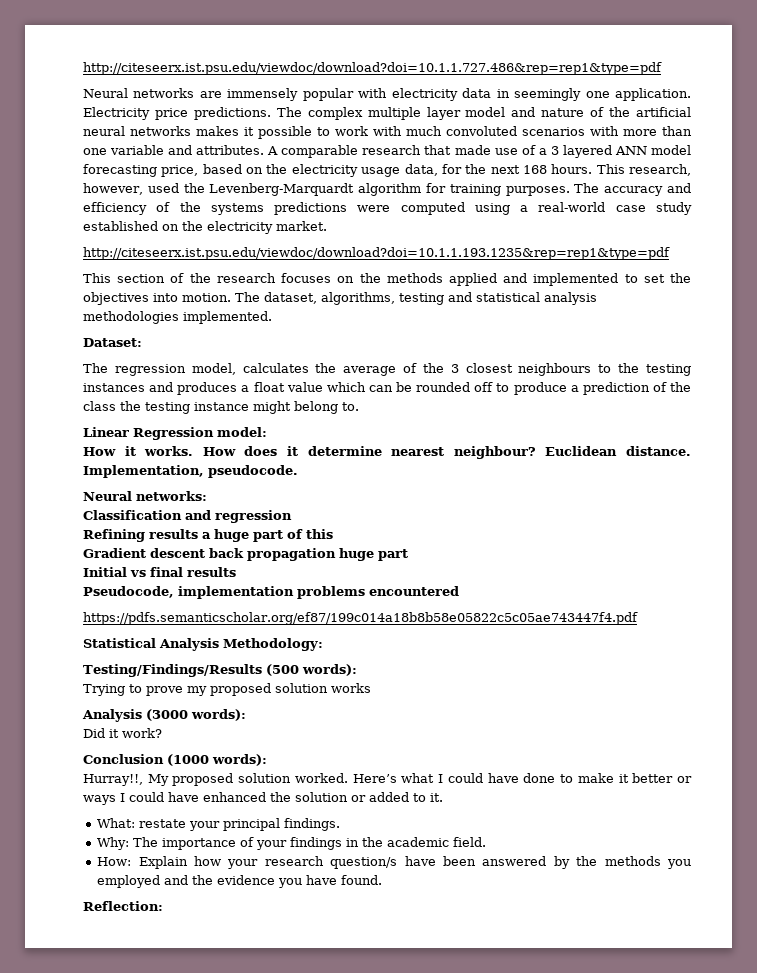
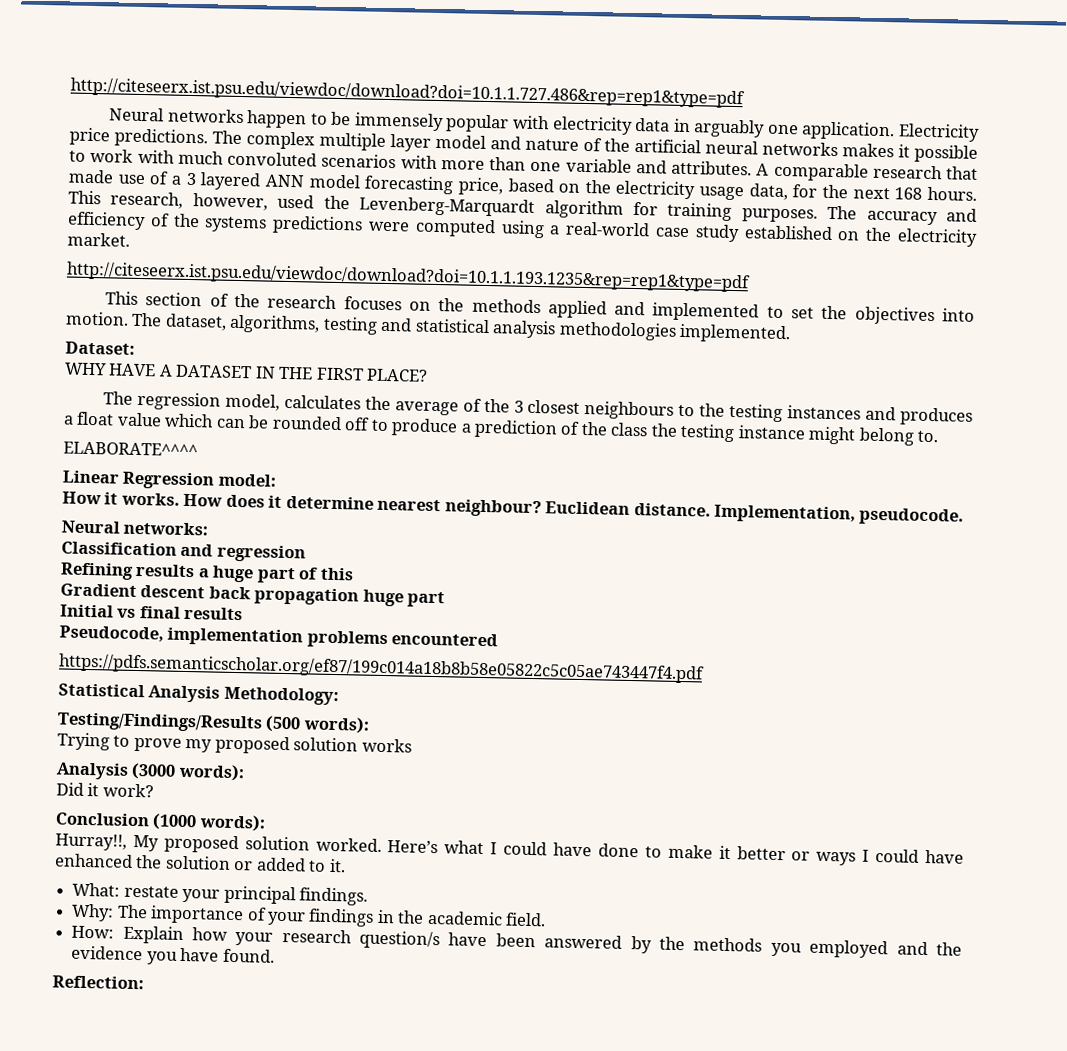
- Neural networks are immensely popular with electricity data in seemingly one application.
+ Neural networks happen to be immensely popular with electricity data in arguably one application.
+ WHY HAVE A DATASET IN THE FIRST PLACE?
+ ELABORATE^^^^

